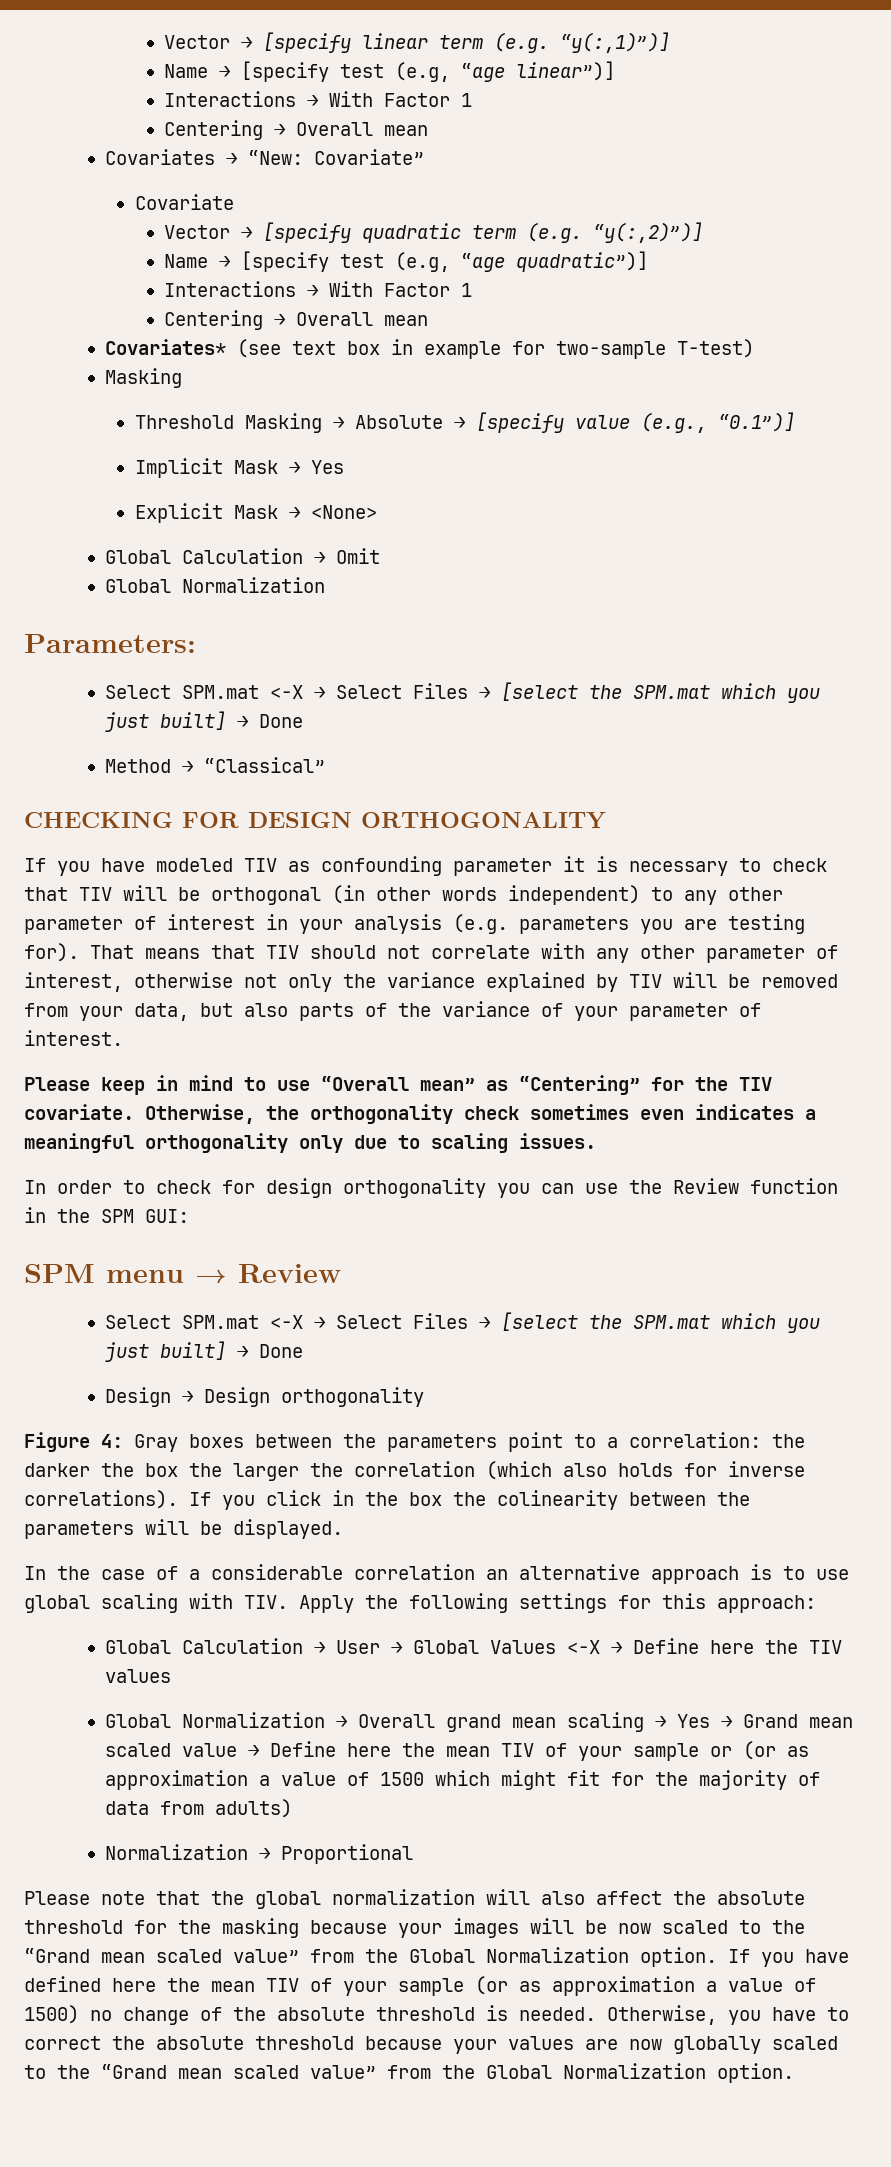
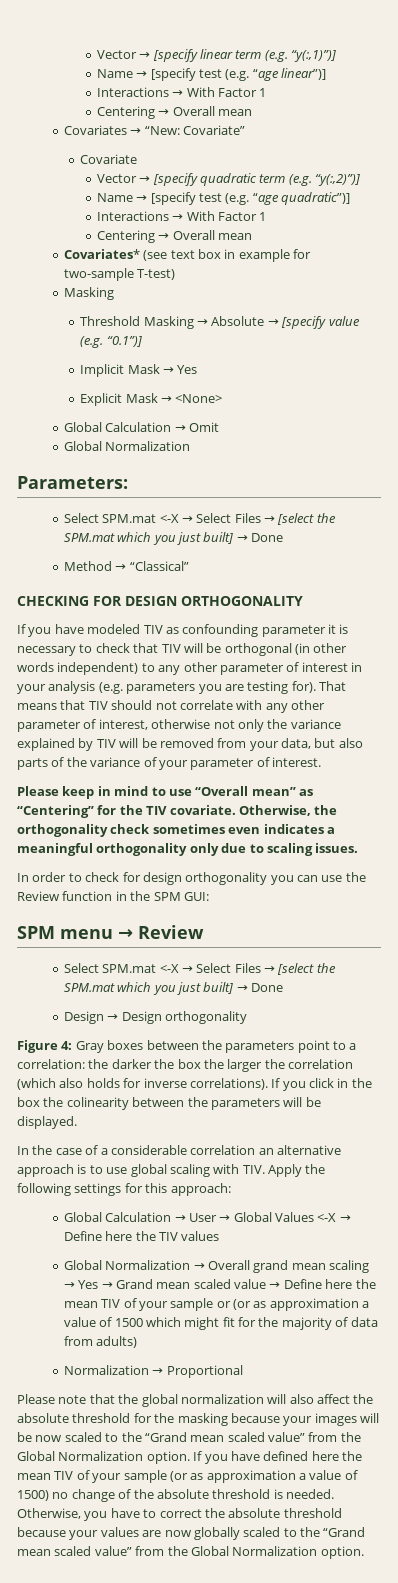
- Name → [specify test (e.g, “age linear”)]
+ Name → [specify test (e.g. “age linear”)]
- Name → [specify test (e.g, “age quadratic”)]
+ Name → [specify test (e.g. “age quadratic”)]
- Threshold Masking → Absolute → [specify value (e.g., “0.1”)]
+ Threshold Masking → Absolute → [specify value (e.g. “0.1”)]

